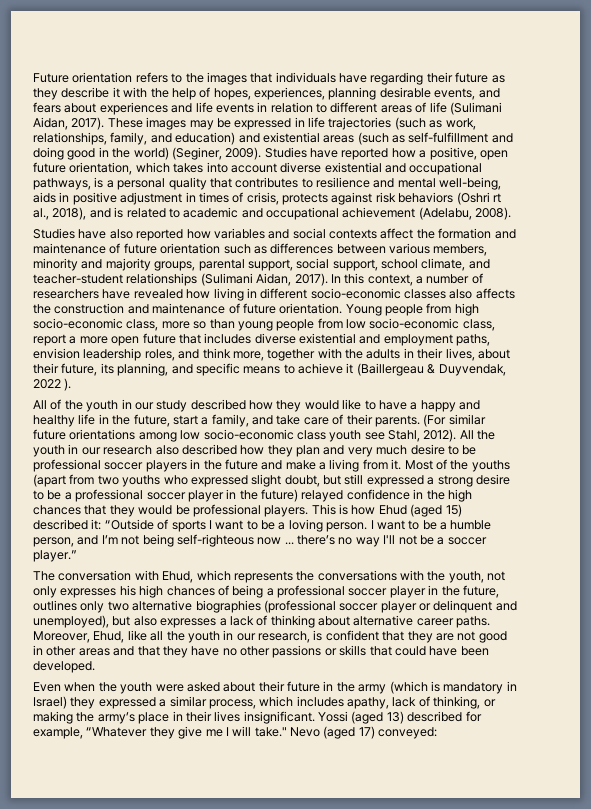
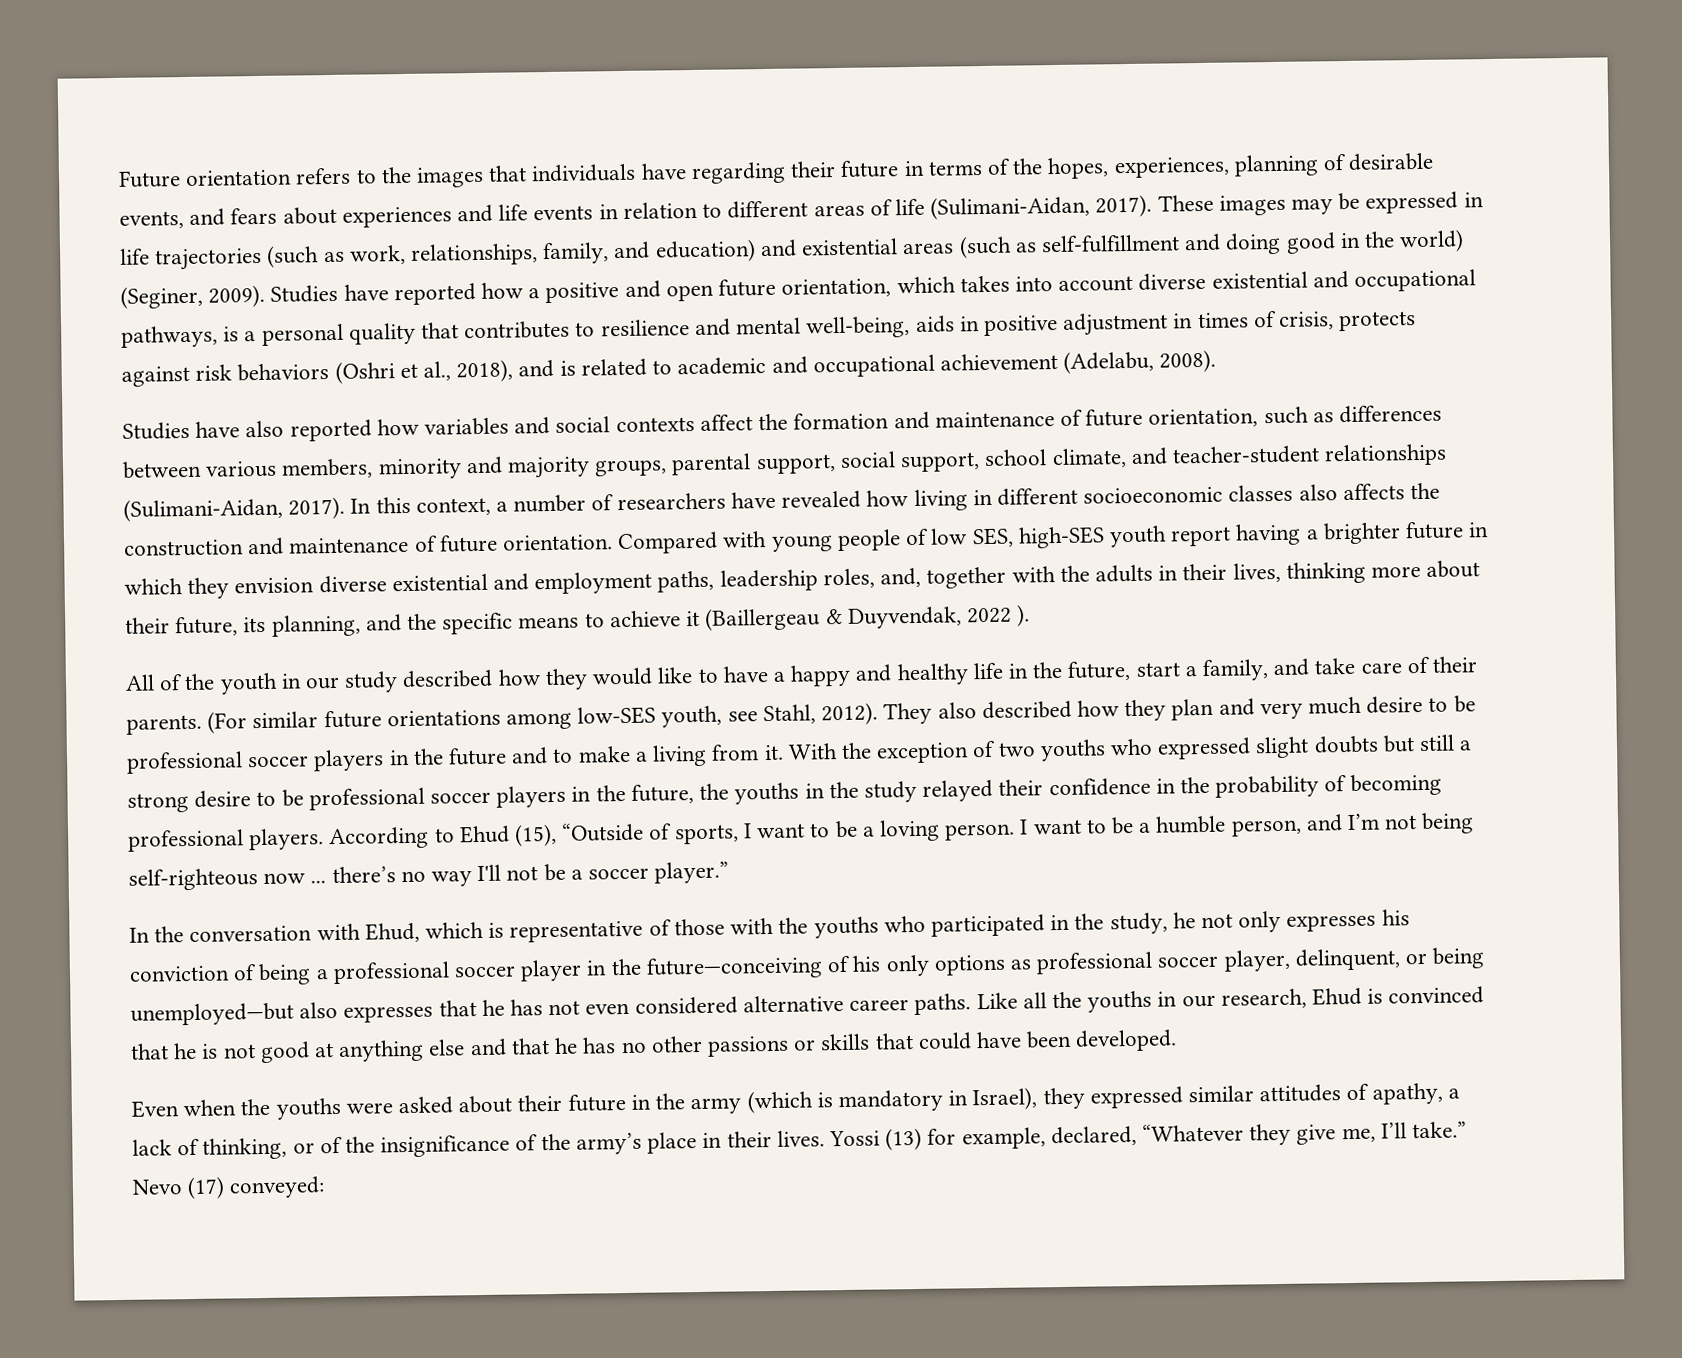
- Future orientation refers to the images that individuals have regarding their future as they describe it with the help of hopes, experiences, planning desirable events, and fears about experiences and life events in relation to different areas of life (Sulimani Aidan, 2017).
+ Future orientation refers to the images that individuals have regarding their future in terms of the hopes, experiences, planning of desirable events, and fears about experiences and life events in relation to different areas of life (Sulimani-Aidan, 2017).
- Studies have reported how a positive, open future orientation, which takes into account diverse existential and occupational pathways, is a personal quality that contributes to resilience and mental well-being, aids in positive adjustment in times of crisis, protects against risk behaviors (Oshri rt al., 2018), and is related to academic and occupational achievement (Adelabu, 2008).
+ Studies have reported how a positive and open future orientation, which takes into account diverse existential and occupational pathways, is a personal quality that contributes to resilience and mental well-being, aids in positive adjustment in times of crisis, protects against risk behaviors (Oshri et al., 2018), and is related to academic and occupational achievement (Adelabu, 2008).
- Studies have also reported how variables and social contexts affect the formation and maintenance of future orientation such as differences between various members, minority and majority groups, parental support, social support, school climate, and teacher-student relationships (Sulimani Aidan, 2017).
+ Studies have also reported how variables and social contexts affect the formation and maintenance of future orientation, such as differences between various members, minority and majority groups, parental support, social support, school climate, and teacher-student relationships (Sulimani-Aidan, 2017).
- In this context, a number of researchers have revealed how living in different socio-economic classes also affects the construction and maintenance of future orientation.
+ In this context, a number of researchers have revealed how living in different socioeconomic classes also affects the construction and maintenance of future orientation.
- Young people from high socio-economic class, more so than young people from low socio-economic class, report a more open future that includes diverse existential and employment paths, envision leadership roles, and think more, together with the adults in their lives, about their future, its planning, and specific means to achieve it (Baillergeau & Duyvendak, 2022 ).
+ Compared with young people of low SES, high-SES youth report having a brighter future in which they envision diverse existential and employment paths, leadership roles, and, together with the adults in their lives, thinking more about their future, its planning, and the specific means to achieve it (Baillergeau & Duyvendak, 2022 ).
- (For similar future orientations among low socio-economic class youth see Stahl, 2012). All the youth in our research also described how they plan and very much desire to be professional soccer players in the future and make a living from it.
+ (For similar future orientations among low-SES youth, see Stahl, 2012). They also described how they plan and very much desire to be professional soccer players in the future and to make a living from it.
- Most of the youths (apart from two youths who expressed slight doubt, but still expressed a strong desire to be a professional soccer player in the future) relayed confidence in the high chances that they would be professional players. This is how Ehud (aged 15) described it: “Outside of sports I want to be a loving person.
+ With the exception of two youths who expressed slight doubts but still a strong desire to be professional soccer players in the future, the youths in the study relayed their confidence in the probability of becoming professional players. According to Ehud (15), “Outside of sports, I want to be a loving person.
- The conversation with Ehud, which represents the conversations with the youth, not only expresses his high chances of being a professional soccer player in the future, outlines only two alternative biographies (professional soccer player or delinquent and unemployed), but also expresses a lack of thinking about alternative career paths. Moreover, Ehud, like all the youth in our research, is confident that they are not good in other areas and that they have no other passions or skills that could have been developed.
+ In the conversation with Ehud, which is representative of those with the youths who participated in the study, he not only expresses his conviction of being a professional soccer player in the future—conceiving of his only options as professional soccer player, delinquent, or being unemployed—but also expresses that he has not even considered alternative career paths. Like all the youths in our research, Ehud is convinced that he is not good at anything else and that he has no other passions or skills that could have been developed.
- Even when the youth were asked about their future in the army (which is mandatory in Israel) they expressed a similar process, which includes apathy, lack of thinking, or making the army’s place in their lives insignificant. Yossi (aged 13) described for example, “Whatever they give me I will take." Nevo (aged 17) conveyed:
+ Even when the youths were asked about their future in the army (which is mandatory in Israel), they expressed similar attitudes of apathy, a lack of thinking, or of the insignificance of the army’s place in their lives. Yossi (13) for example, declared, “Whatever they give me, I’ll take.” Nevo (17) conveyed:

